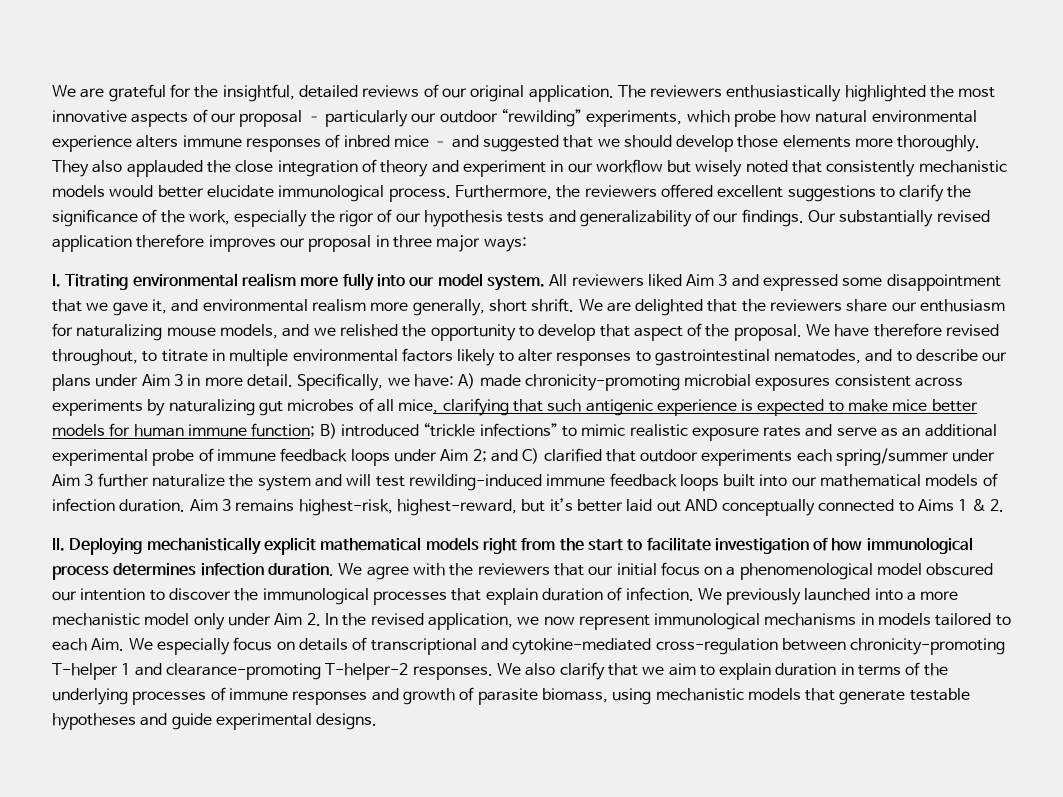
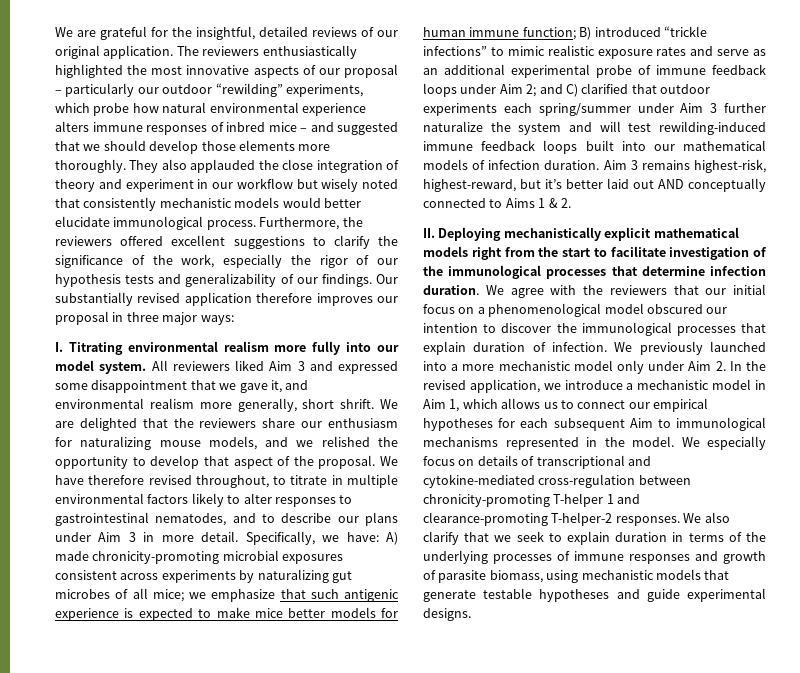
- A) made chronicity-promoting microbial exposures consistent across experiments by naturalizing gut microbes of all mice, clarifying that such antigenic experience is expected to make mice better models for human immune function;
+ A) made chronicity-promoting microbial exposures consistent across experiments by naturalizing gut microbes of all mice; we emphasize that such antigenic experience is expected to make mice better models for human immune function;
- II. Deploying mechanistically explicit mathematical models right from the start to facilitate investigation of how immunological process determines infection duration.
+ II. Deploying mechanistically explicit mathematical models right from the start to facilitate investigation of the immunological processes that determine infection duration.
- We previously launched into a more mechanistic model only under Aim 2. In the revised application, we now represent immunological mechanisms in models tailored to each Aim. We especially focus on details of transcriptional and cytokine-mediated cross-regulation between chronicity-promoting T-helper 1 and clearance-promoting T-helper-2 responses.
+ We previously launched into a more mechanistic model only under Aim 2. In the revised application, we introduce a mechanistic model in Aim 1, which allows us to connect our empirical hypotheses for each subsequent Aim to immunological mechanisms represented in the model. We especially focus on details of transcriptional and cytokine-mediated cross-regulation between chronicity-promoting T-helper 1 and clearance-promoting T-helper-2 responses.
- We also clarify that we aim to explain duration in terms of the underlying processes of immune responses and growth of parasite biomass, using mechanistic models that generate testable hypotheses and guide experimental designs.
+ We also clarify that we seek to explain duration in terms of the underlying processes of immune responses and growth of parasite biomass, using mechanistic models that generate testable hypotheses and guide experimental designs.

